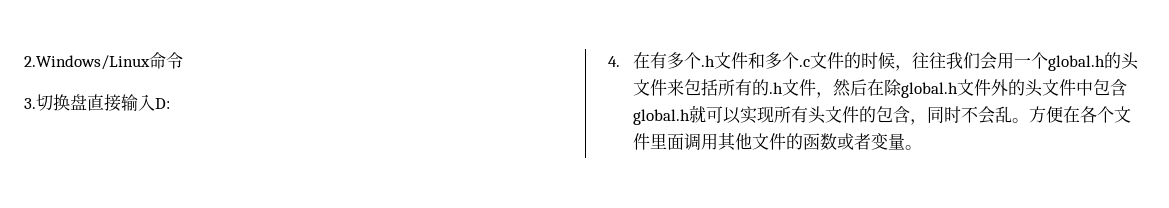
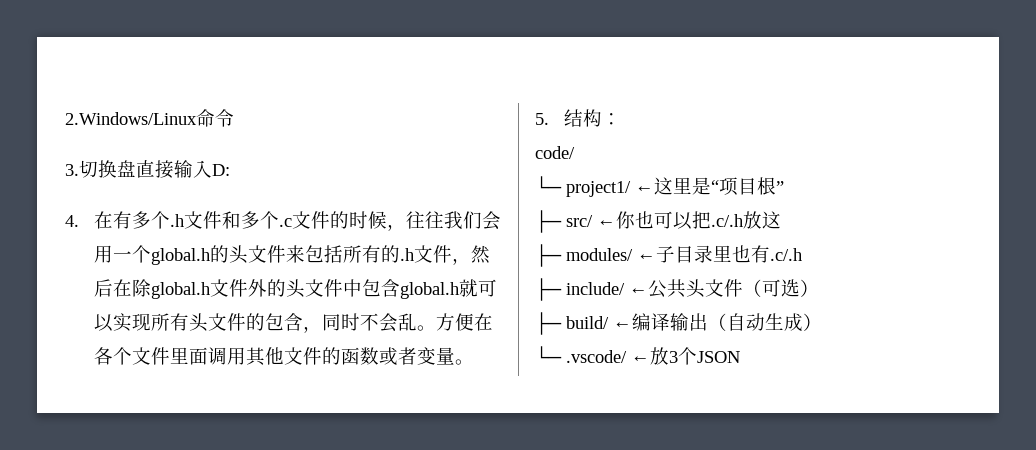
+ 5.结构：
+ code/
+ └─ project1/ ←这里是“项目根”
+ ├─ src/ ←你也可以把.c/.h放这
+ ├─ modules/ ←子目录里也有.c/.h
+ ├─ include/ ←公共头文件（可选）
+ ├─ build/ ←编译输出（自动生成）
+ └─ .vscode/ ←放3个JSON

